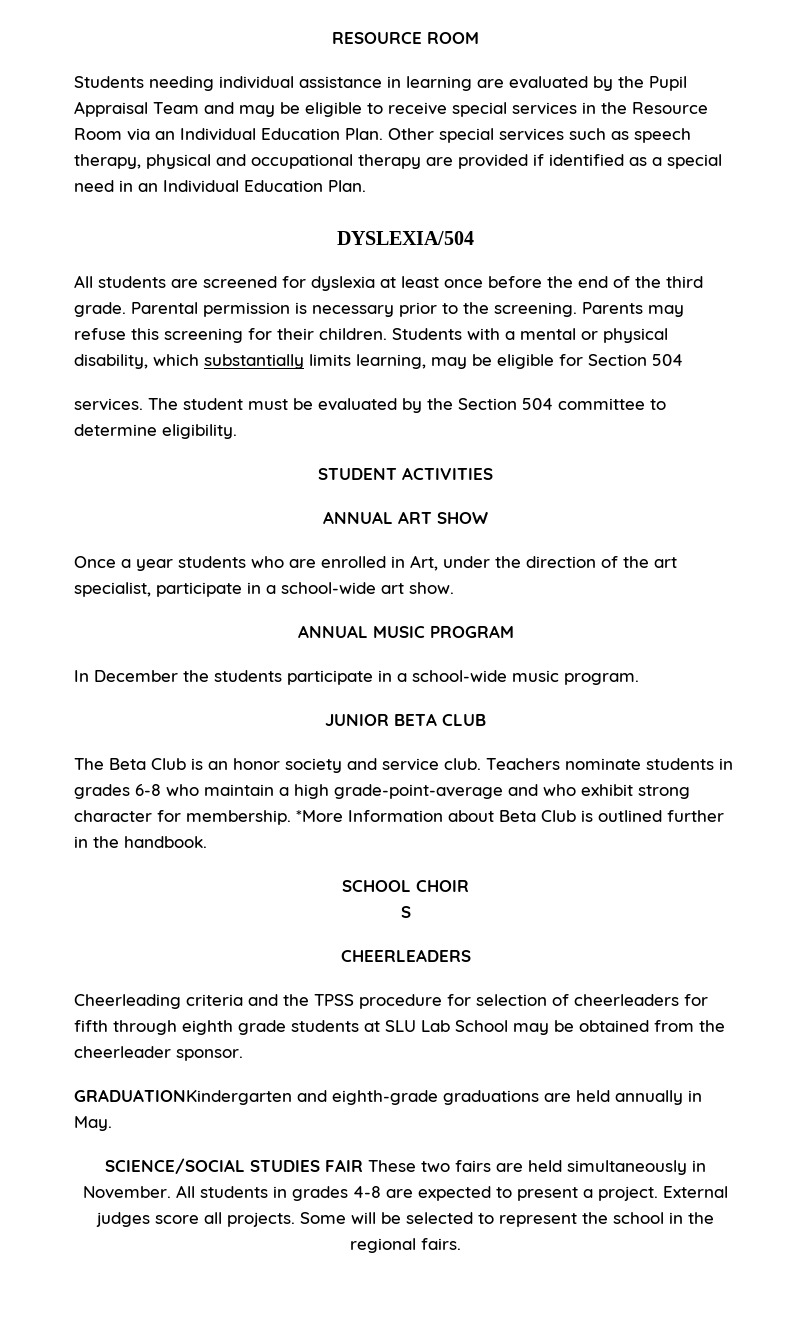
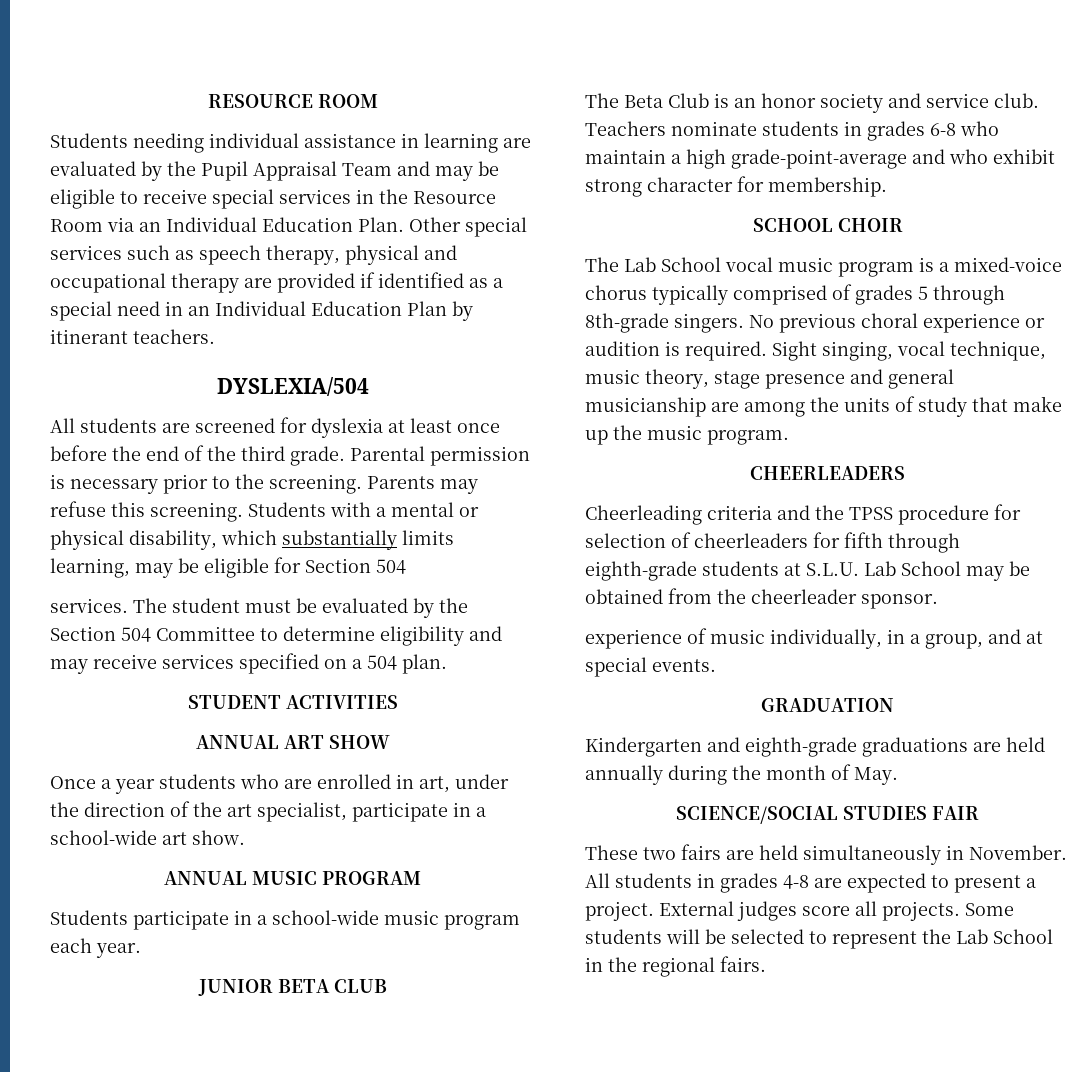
- Other special services such as speech therapy, physical and occupational therapy are provided if identified as a special need in an Individual Education Plan.
+ Other special services such as speech therapy, physical and occupational therapy are provided if identified as a special need in an Individual Education Plan by itinerant teachers.
- Parents may refuse this screening for their children.
+ Parents may refuse this screening.
- The student must be evaluated by the Section 504 committee to determine eligibility.
+ The student must be evaluated by the Section 504 Committee to determine eligibility and may receive services specified on a 504 plan.
- Once a year students who are enrolled in Art, under the direction of the art specialist, participate in a school-wide art show.
+ Once a year students who are enrolled in art, under the direction of the art specialist, participate in a school-wide art show.
- In December the students participate in a school-wide music program.
+ Students participate in a school-wide music program each year.
- Teachers nominate students in grades 6-8 who maintain a high grade-point-average and who exhibit strong character for membership. *More Information about Beta Club is outlined further in the handbook.
+ Teachers nominate students in grades 6-8 who maintain a high grade-point-average and who exhibit strong character for membership.
  SCHOOL CHOIR
- S
+ The Lab School vocal music program is a mixed-voice chorus typically comprised of grades 5 through 8th-grade singers. No previous choral experience or audition is required. Sight singing, vocal technique, music theory, stage presence and general musicianship are among the units of study that make up the music program.
- Cheerleading criteria and the TPSS procedure for selection of cheerleaders for fifth through eighth grade students at SLU Lab School may be obtained from the cheerleader sponsor.
+ Cheerleading criteria and the TPSS procedure for selection of cheerleaders for fifth through eighth-grade students at S.L.U. Lab School may be obtained from the cheerleader sponsor.
- GRADUATIONKindergarten and eighth-grade graduations are held annually in May.
+ experience of music individually, in a group, and at special events.
+ GRADUATION
+ Kindergarten and eighth-grade graduations are held annually during the month of May.
- SCIENCE/SOCIAL STUDIES FAIR These two fairs are held simultaneously in November.
+ SCIENCE/SOCIAL STUDIES FAIR
+ These two fairs are held simultaneously in November.
- Some will be selected to represent the school in the regional fairs.
+ Some students will be selected to represent the Lab School in the regional fairs.

